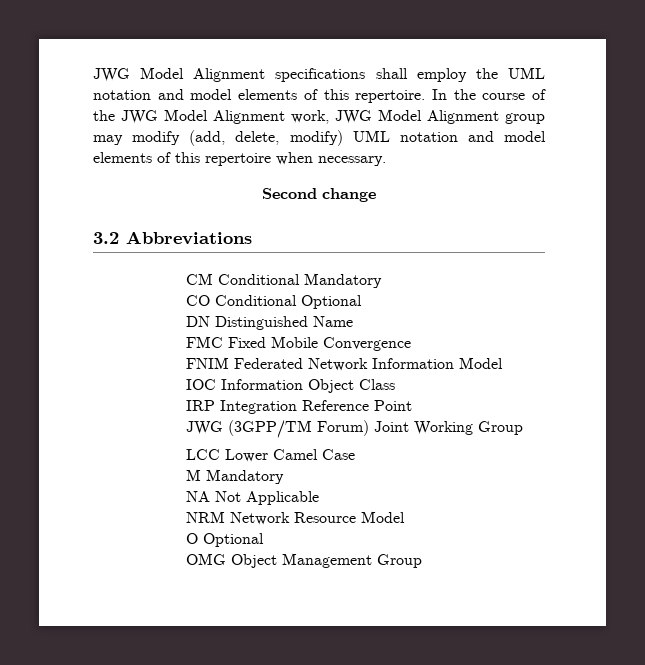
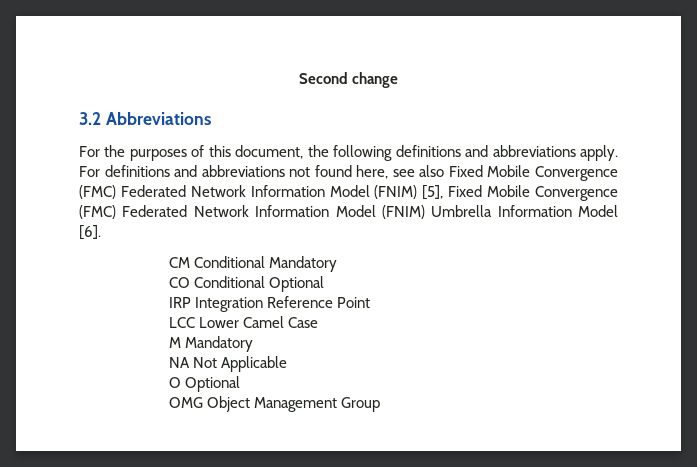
- JWG Model Alignment specifications shall employ the UML notation and model elements of this repertoire. In the course of the JWG Model Alignment work, JWG Model Alignment group may modify (add, delete, modify) UML notation and model elements of this repertoire when necessary.
  Second change
  3.2 Abbreviations
+ For the purposes of this document, the following definitions and abbreviations apply. For definitions and abbreviations not found here, see also Fixed Mobile Convergence (FMC) Federated Network Information Model (FNIM) [5], Fixed Mobile Convergence (FMC) Federated Network Information Model (FNIM) Umbrella Information Model [6].
- DN Distinguished Name
- FMC Fixed Mobile Convergence
- FNIM Federated Network Information Model
- IOC Information Object Class
  IRP Integration Reference Point
- JWG (3GPP/TM Forum) Joint Working Group
- NRM Network Resource Model

